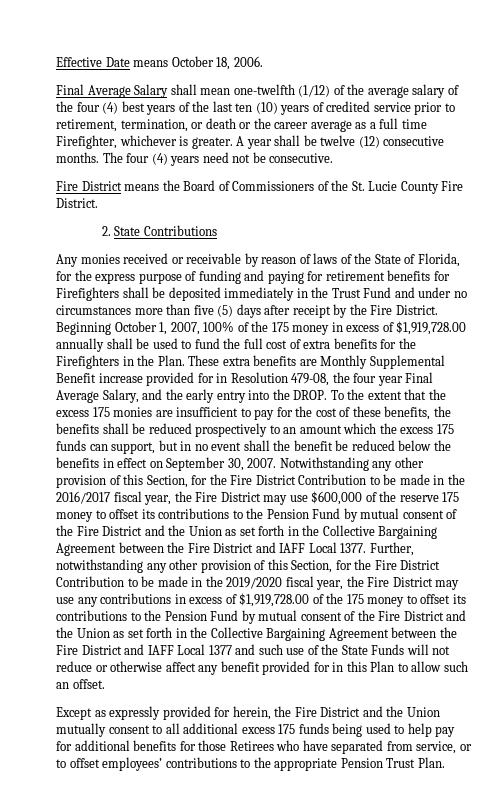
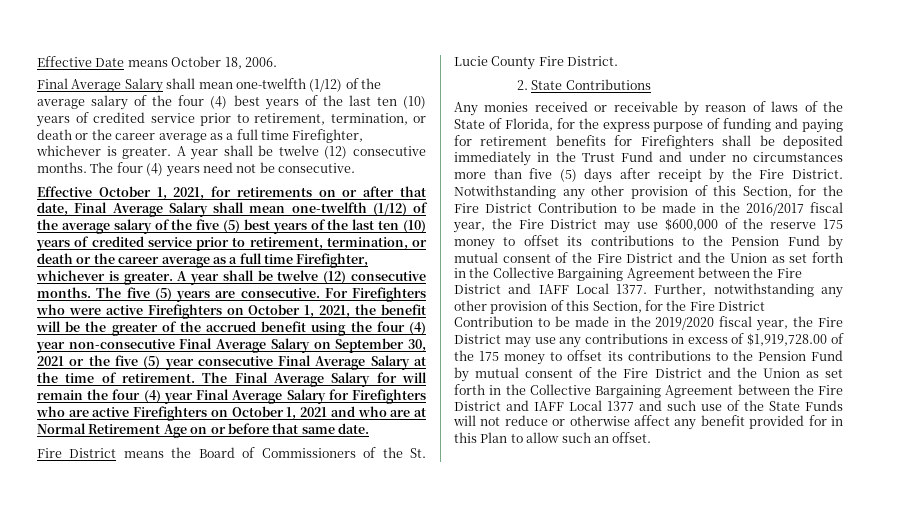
+ Effective October 1, 2021, for retirements on or after that date, Final Average Salary shall mean one-twelfth (1/12) of the average salary of the five (5) best years of the last ten (10) years of credited service prior to retirement, termination, or death or the career average as a full time Firefighter, whichever is greater. A year shall be twelve (12) consecutive months. The five (5) years are consecutive. For Firefighters who were active Firefighters on October 1, 2021, the benefit will be the greater of the accrued benefit using the four (4) year non-consecutive Final Average Salary on September 30, 2021 or the five (5) year consecutive Final Average Salary at the time of retirement. The Final Average Salary for will remain the four (4) year Final Average Salary for Firefighters who are active Firefighters on October 1, 2021 and who are at Normal Retirement Age on or before that same date.
- Beginning October 1, 2007, 100% of the 175 money in excess of $1,919,728.00 annually shall be used to fund the full cost of extra benefits for the Firefighters in the Plan. These extra benefits are Monthly Supplemental Benefit increase provided for in Resolution 479-08, the four year Final Average Salary, and the early entry into the DROP. To the extent that the excess 175 monies are insufficient to pay for the cost of these benefits, the benefits shall be reduced prospectively to an amount which the excess 175 funds can support, but in no event shall the benefit be reduced below the benefits in effect on September 30, 2007.
- Except as expressly provided for herein, the Fire District and the Union mutually consent to all additional excess 175 funds being used to help pay for additional benefits for those Retirees who have separated from service, or to offset employees’ contributions to the appropriate Pension Trust Plan.

